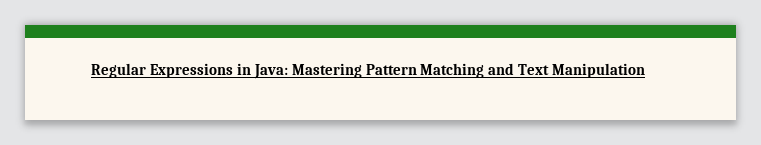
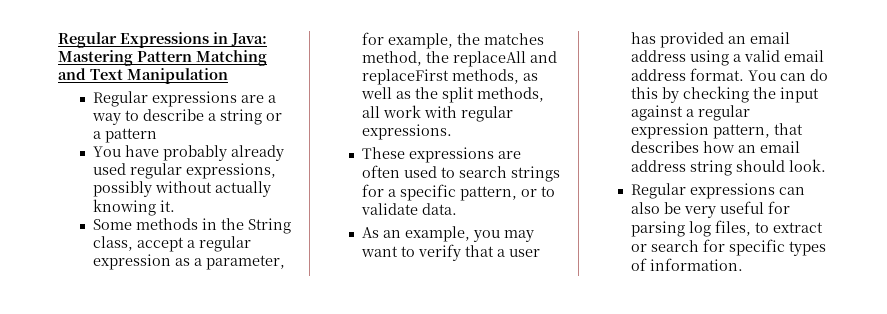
+ Regular expressions are a way to describe a string or a pattern
+ You have probably already used regular expressions, possibly without actually knowing it.
+ Some methods in the String class, accept a regular expression as a parameter, for example, the matches method, the replaceAll and replaceFirst methods, as well as the split methods, all work with regular expressions.
+ These expressions are often used to search strings for a specific pattern, or to validate data.
+ As an example, you may want to verify that a user has provided an email address using a valid email address format. You can do this by checking the input against a regular expression pattern, that describes how an email address string should look.
+ Regular expressions can also be very useful for parsing log files, to extract or search for specific types of information.

